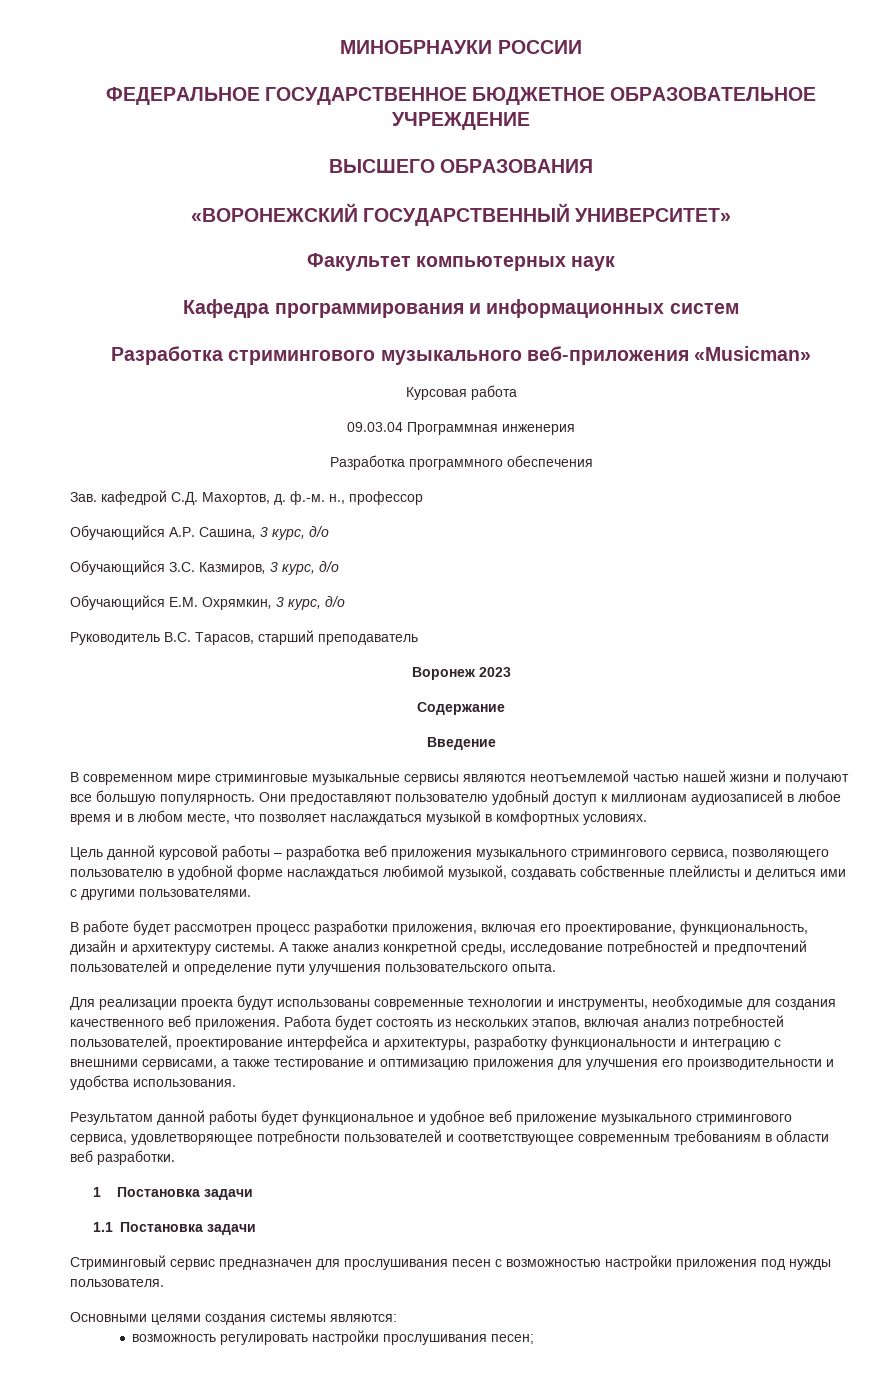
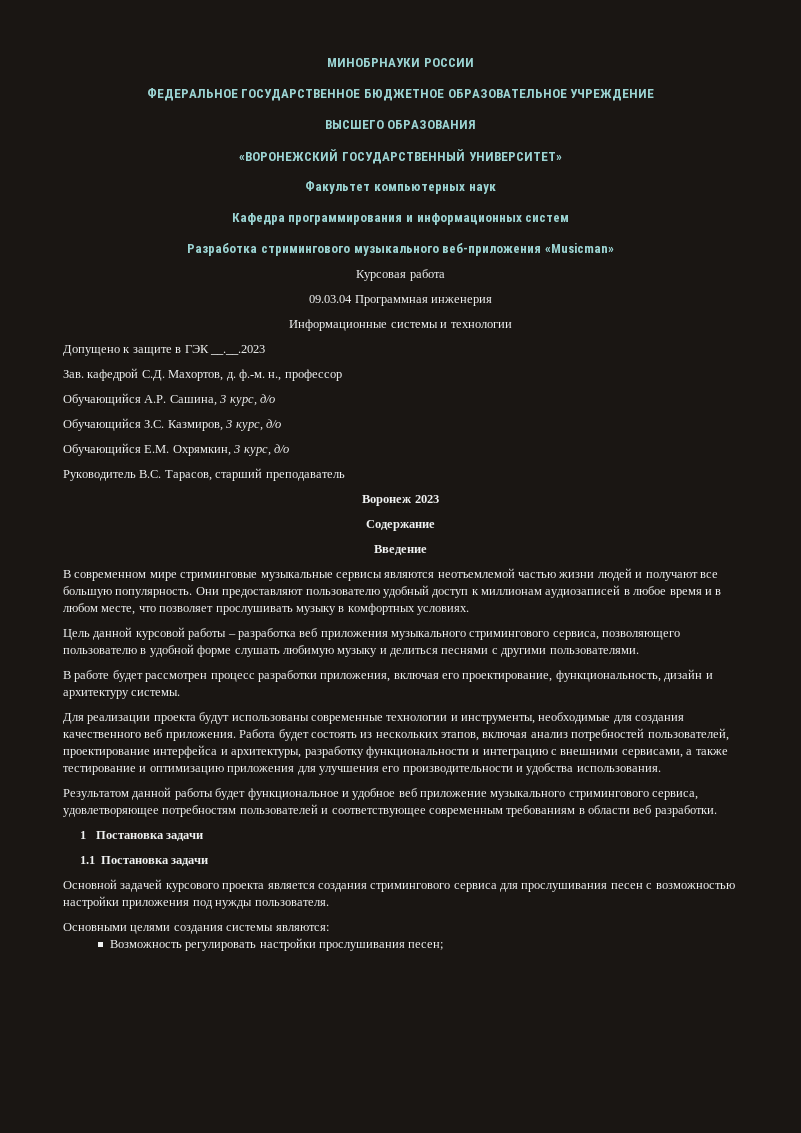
- Разработка программного обеспечения
+ Информационные системы и технологии
+ Допущено к защите в ГЭК __.__.2023
- В современном мире стриминговые музыкальные сервисы являются неотъемлемой частью нашей жизни и получают все большую популярность.
+ В современном мире стриминговые музыкальные сервисы являются неотъемлемой частью жизни людей и получают все большую популярность.
- Они предоставляют пользователю удобный доступ к миллионам аудиозаписей в любое время и в любом месте, что позволяет наслаждаться музыкой в комфортных условиях.
+ Они предоставляют пользователю удобный доступ к миллионам аудиозаписей в любое время и в любом месте, что позволяет прослушивать музыку в комфортных условиях.
- Цель данной курсовой работы – разработка веб приложения музыкального стримингового сервиса, позволяющего пользователю в удобной форме наслаждаться любимой музыкой, создавать собственные плейлисты и делиться ими с другими пользователями.
+ Цель данной курсовой работы – разработка веб приложения музыкального стримингового сервиса, позволяющего пользователю в удобной форме слушать любимую музыку и делиться песнями с другими пользователями.
- А также анализ конкретной среды, исследование потребностей и предпочтений пользователей и определение пути улучшения пользовательского опыта.
- Результатом данной работы будет функциональное и удобное веб приложение музыкального стримингового сервиса, удовлетворяющее потребности пользователей и соответствующее современным требованиям в области веб разработки.
+ Результатом данной работы будет функциональное и удобное веб приложение музыкального стримингового сервиса, удовлетворяющее потребностям пользователей и соответствующее современным требованиям в области веб разработки.
- Стриминговый сервис предназначен для прослушивания песен с возможностью настройки приложения под нужды пользователя.
+ Основной задачей курсового проекта является создания стримингового сервиса для прослушивания песен с возможностью настройки приложения под нужды пользователя.
- возможность регулировать настройки прослушивания песен;
+ Возможность регулировать настройки прослушивания песен;

